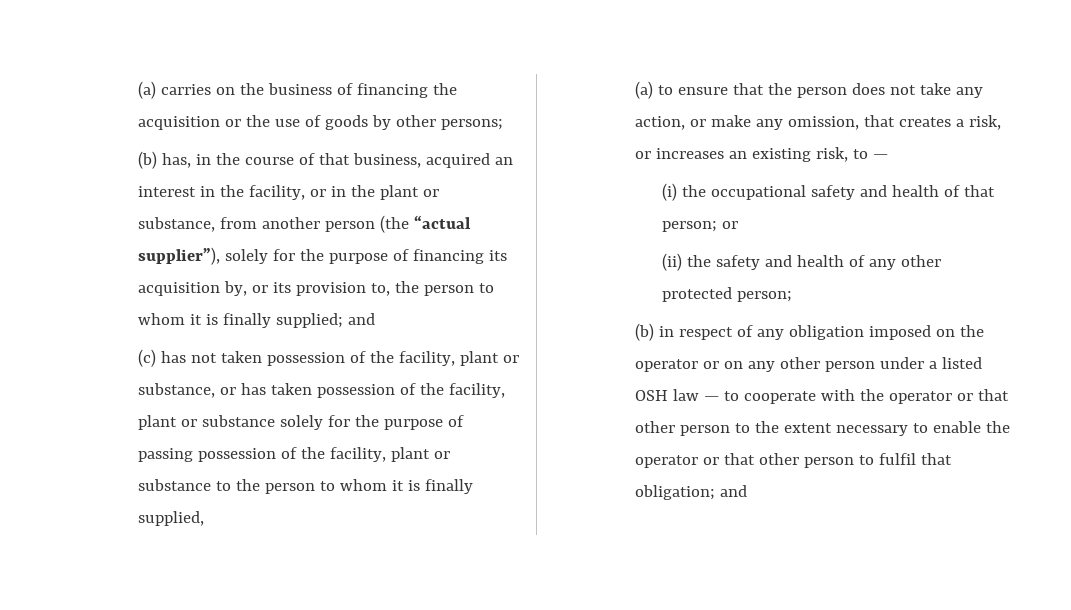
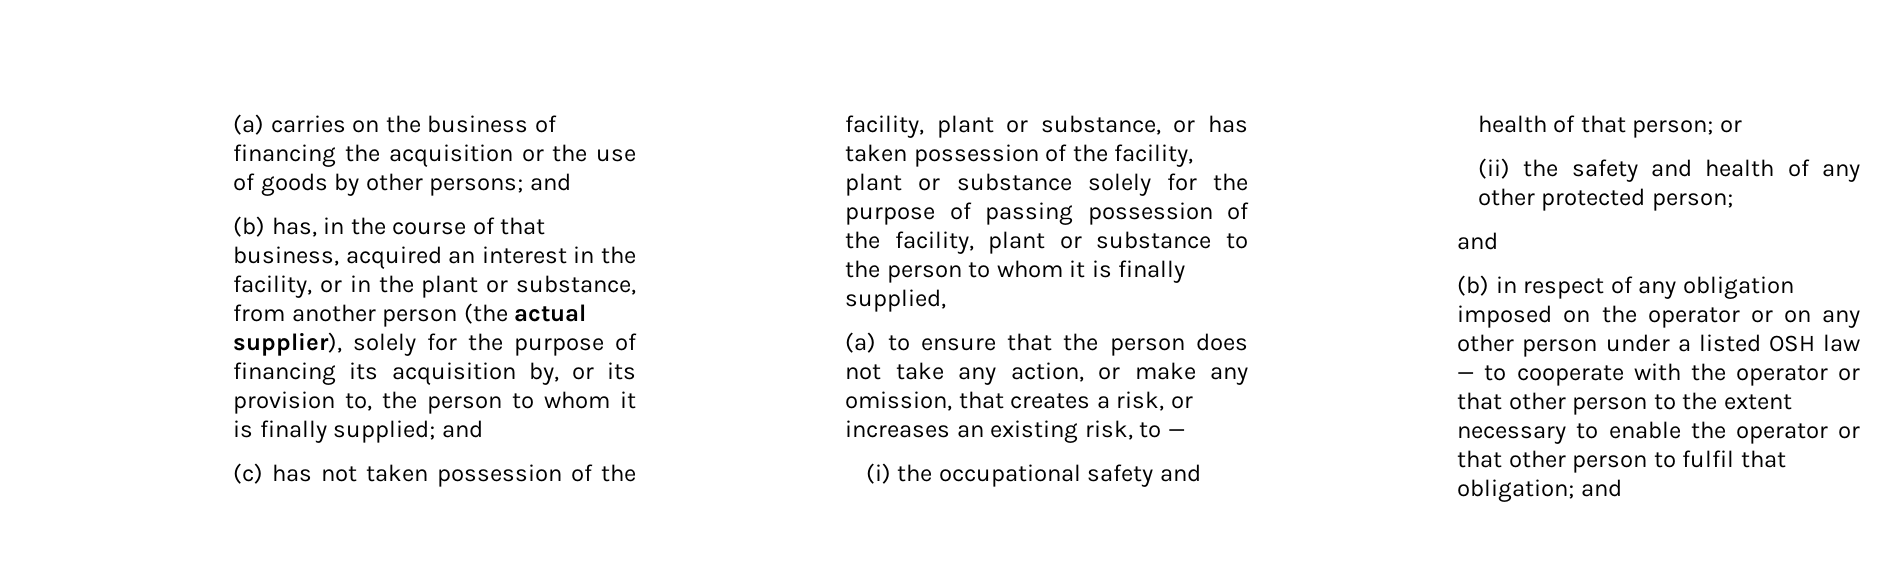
- (a) carries on the business of financing the acquisition or the use of goods by other persons;
+ (a) carries on the business of financing the acquisition or the use of goods by other persons; and
- (b) has, in the course of that business, acquired an interest in the facility, or in the plant or substance, from another person (the “actual supplier”), solely for the purpose of financing its acquisition by, or its provision to, the person to whom it is finally supplied; and
+ (b) has, in the course of that business, acquired an interest in the facility, or in the plant or substance, from another person (the actual supplier), solely for the purpose of financing its acquisition by, or its provision to, the person to whom it is finally supplied; and
  (ii) the safety and health of any other protected person;
+ and

